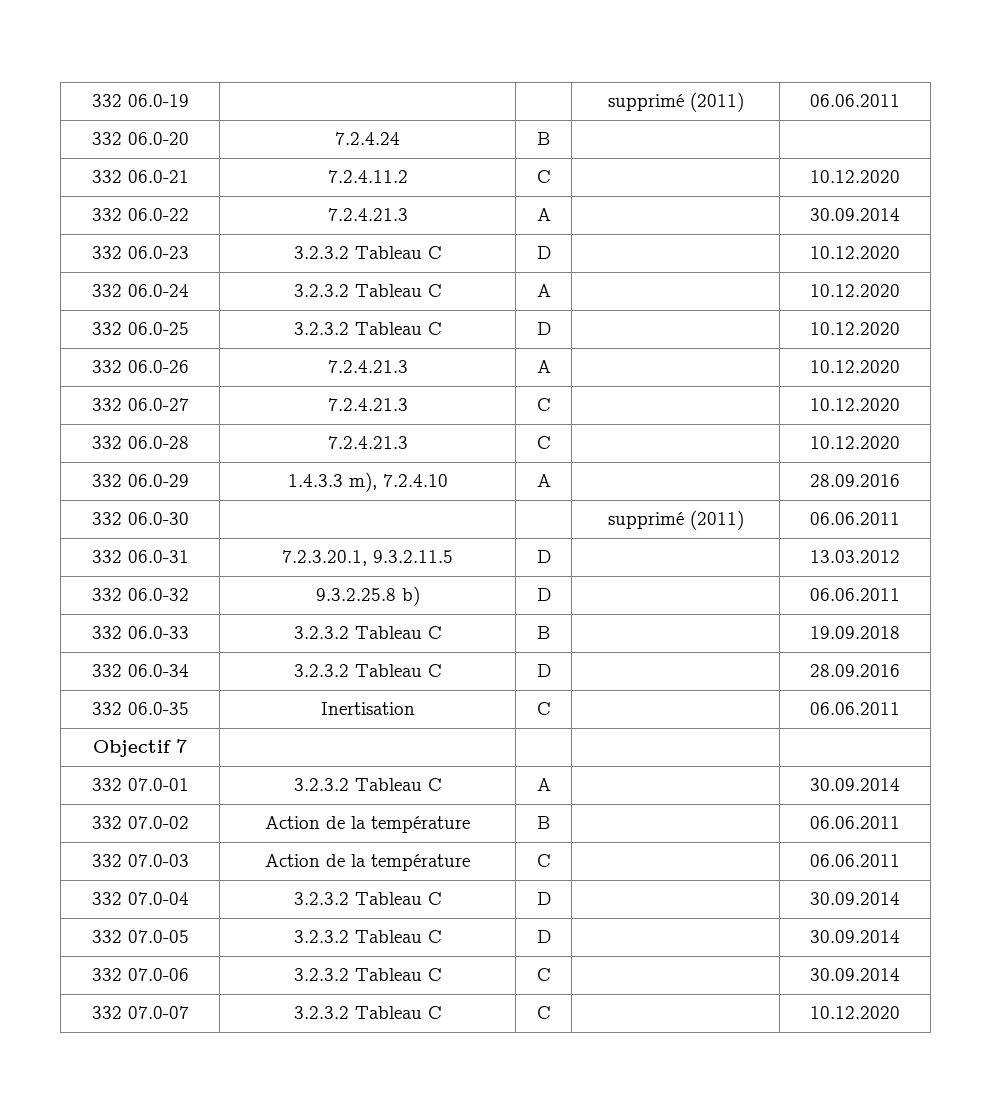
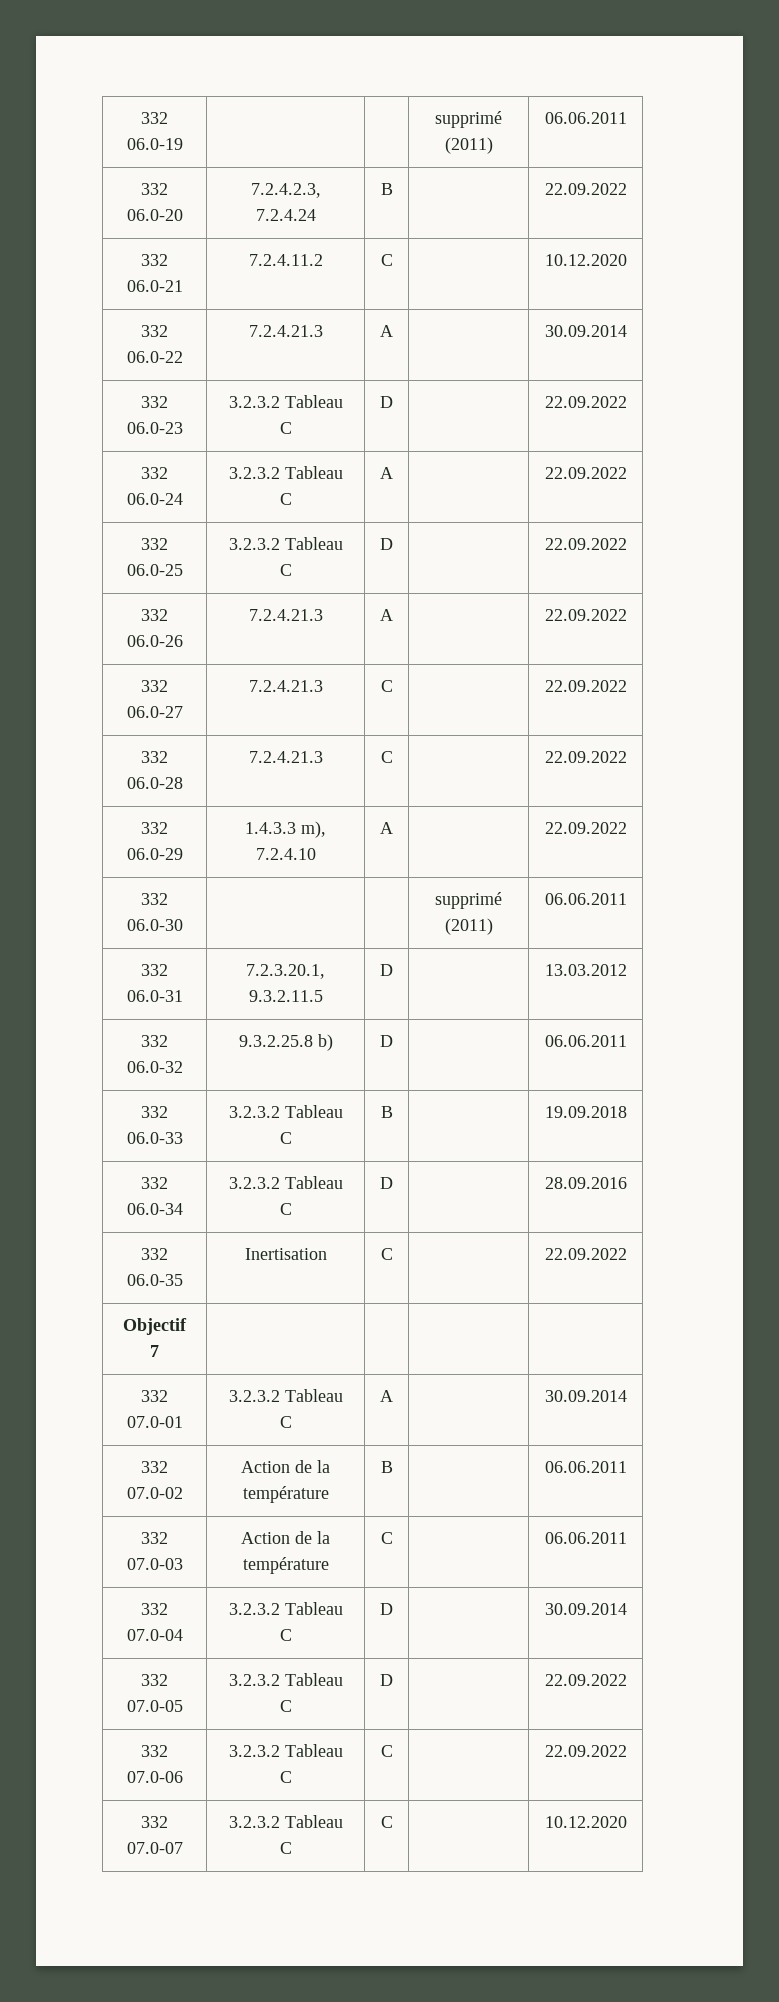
- 332 06.0-20 | 7.2.4.24 | B | |
+ 332 06.0-20 | 7.2.4.2.3, 7.2.4.24 | B | | 22.09.2022
- 332 06.0-23 | 3.2.3.2 Tableau C | D | | 10.12.2020
+ 332 06.0-23 | 3.2.3.2 Tableau C | D | | 22.09.2022
- 332 06.0-24 | 3.2.3.2 Tableau C | A | | 10.12.2020
+ 332 06.0-24 | 3.2.3.2 Tableau C | A | | 22.09.2022
- 332 06.0-25 | 3.2.3.2 Tableau C | D | | 10.12.2020
+ 332 06.0-25 | 3.2.3.2 Tableau C | D | | 22.09.2022
- 332 06.0-26 | 7.2.4.21.3 | A | | 10.12.2020
+ 332 06.0-26 | 7.2.4.21.3 | A | | 22.09.2022
- 332 06.0-27 | 7.2.4.21.3 | C | | 10.12.2020
+ 332 06.0-27 | 7.2.4.21.3 | C | | 22.09.2022
- 332 06.0-28 | 7.2.4.21.3 | C | | 10.12.2020
+ 332 06.0-28 | 7.2.4.21.3 | C | | 22.09.2022
- 332 06.0-29 | 1.4.3.3 m), 7.2.4.10 | A | | 28.09.2016
+ 332 06.0-29 | 1.4.3.3 m), 7.2.4.10 | A | | 22.09.2022
- 332 06.0-35 | Inertisation | C | | 06.06.2011
+ 332 06.0-35 | Inertisation | C | | 22.09.2022
- 332 07.0-05 | 3.2.3.2 Tableau C | D | | 30.09.2014
+ 332 07.0-05 | 3.2.3.2 Tableau C | D | | 22.09.2022
- 332 07.0-06 | 3.2.3.2 Tableau C | C | | 30.09.2014
+ 332 07.0-06 | 3.2.3.2 Tableau C | C | | 22.09.2022

